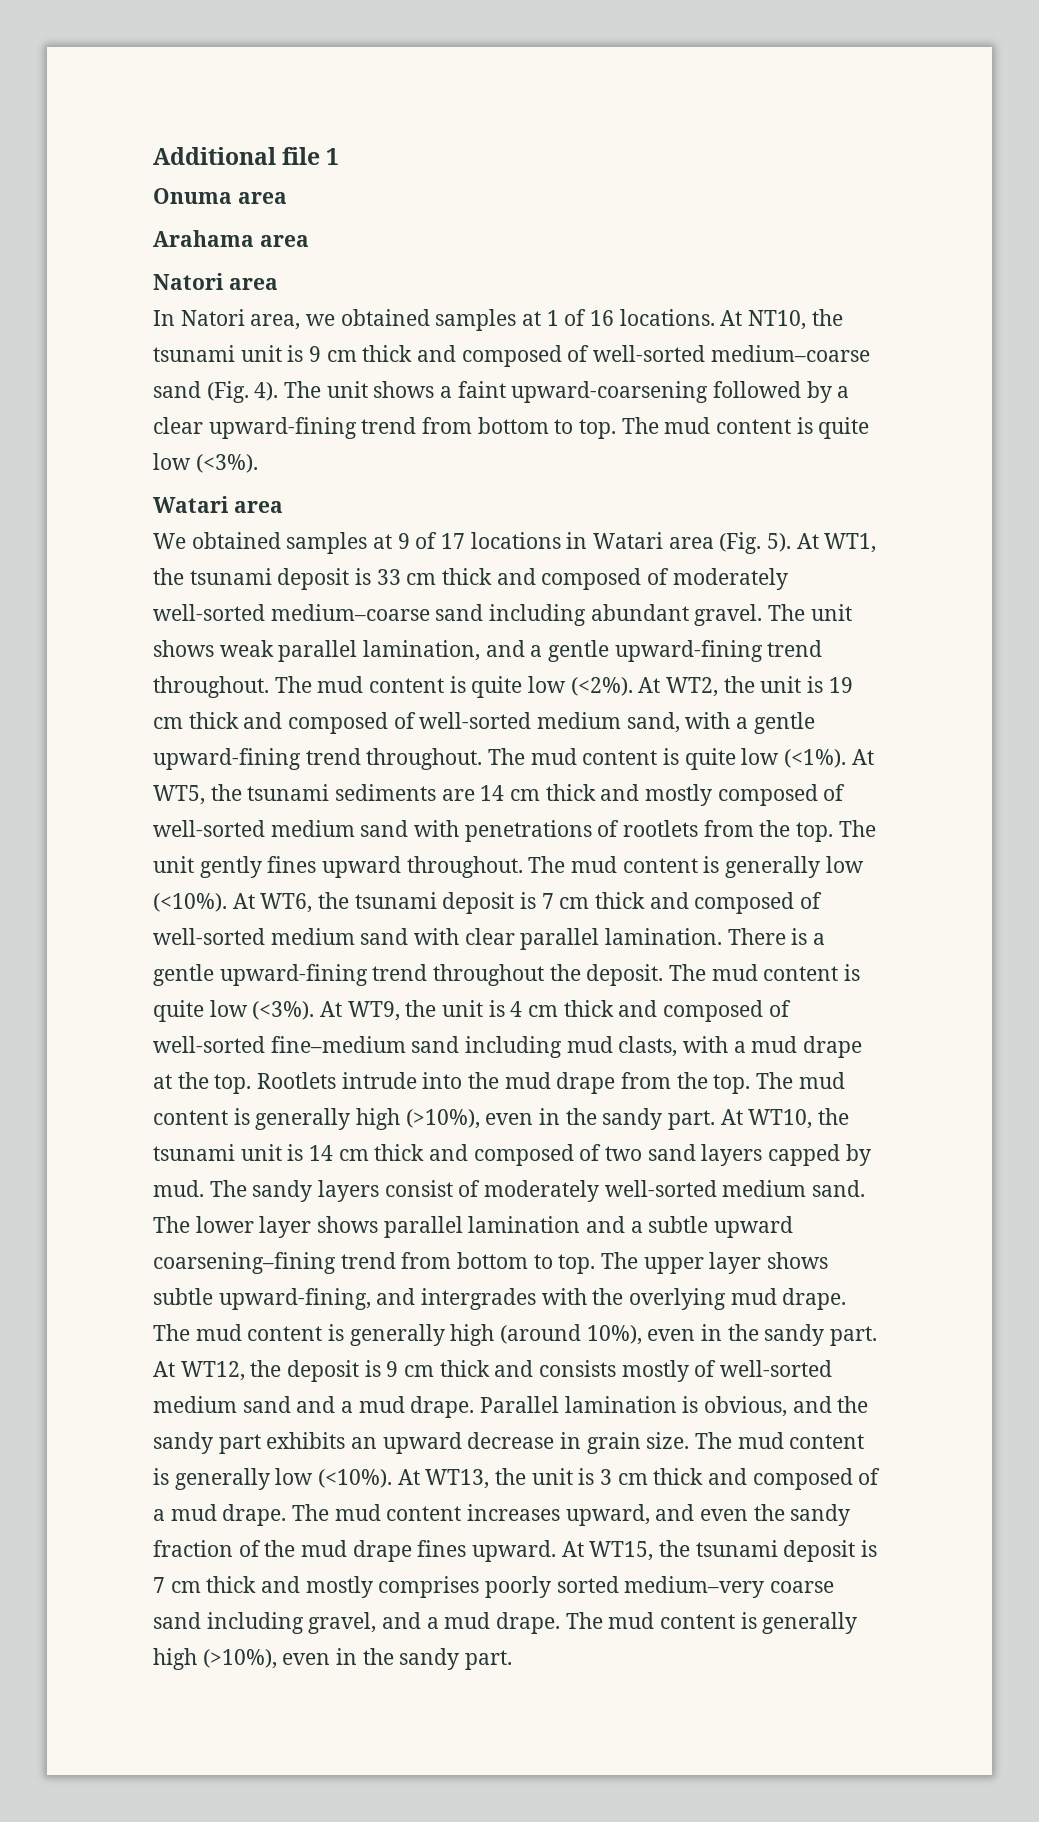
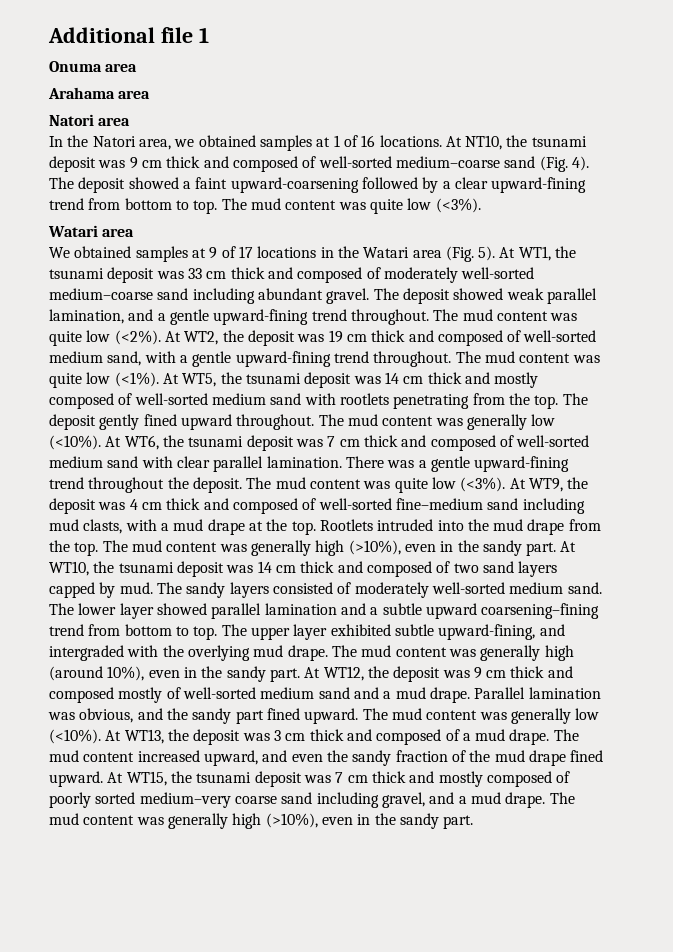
- In Natori area, we obtained samples at 1 of 16 locations.
+ In the Natori area, we obtained samples at 1 of 16 locations.
- At NT10, the tsunami unit is 9 cm thick and composed of well-sorted medium–coarse sand (Fig. 4).
+ At NT10, the tsunami deposit was 9 cm thick and composed of well-sorted medium–coarse sand (Fig. 4).
- The unit shows a faint upward-coarsening followed by a clear upward-fining trend from bottom to top. The mud content is quite low (<3%).
+ The deposit showed a faint upward-coarsening followed by a clear upward-fining trend from bottom to top. The mud content was quite low (<3%).
- We obtained samples at 9 of 17 locations in Watari area (Fig. 5).
+ We obtained samples at 9 of 17 locations in the Watari area (Fig. 5).
- At WT1, the tsunami deposit is 33 cm thick and composed of moderately well-sorted medium–coarse sand including abundant gravel.
+ At WT1, the tsunami deposit was 33 cm thick and composed of moderately well-sorted medium–coarse sand including abundant gravel.
- The unit shows weak parallel lamination, and a gentle upward-fining trend throughout.
+ The deposit showed weak parallel lamination, and a gentle upward-fining trend throughout.
- The mud content is quite low (<2%).
+ The mud content was quite low (<2%).
- At WT2, the unit is 19 cm thick and composed of well-sorted medium sand, with a gentle upward-fining trend throughout.
+ At WT2, the deposit was 19 cm thick and composed of well-sorted medium sand, with a gentle upward-fining trend throughout.
- The mud content is quite low (<1%).
+ The mud content was quite low (<1%).
- At WT5, the tsunami sediments are 14 cm thick and mostly composed of well-sorted medium sand with penetrations of rootlets from the top. The unit gently fines upward throughout. The mud content is generally low (<10%).
+ At WT5, the tsunami deposit was 14 cm thick and mostly composed of well-sorted medium sand with rootlets penetrating from the top. The deposit gently fined upward throughout. The mud content was generally low (<10%).
- At WT6, the tsunami deposit is 7 cm thick and composed of well-sorted medium sand with clear parallel lamination.
+ At WT6, the tsunami deposit was 7 cm thick and composed of well-sorted medium sand with clear parallel lamination.
- There is a gentle upward-fining trend throughout the deposit. The mud content is quite low (<3%).
+ There was a gentle upward-fining trend throughout the deposit. The mud content was quite low (<3%).
- At WT9, the unit is 4 cm thick and composed of well-sorted fine–medium sand including mud clasts, with a mud drape at the top.
+ At WT9, the deposit was 4 cm thick and composed of well-sorted fine–medium sand including mud clasts, with a mud drape at the top.
- Rootlets intrude into the mud drape from the top. The mud content is generally high (>10%), even in the sandy part.
+ Rootlets intruded into the mud drape from the top. The mud content was generally high (>10%), even in the sandy part.
- At WT10, the tsunami unit is 14 cm thick and composed of two sand layers capped by mud.
+ At WT10, the tsunami deposit was 14 cm thick and composed of two sand layers capped by mud.
- The sandy layers consist of moderately well-sorted medium sand.
+ The sandy layers consisted of moderately well-sorted medium sand.
- The lower layer shows parallel lamination and a subtle upward coarsening–fining trend from bottom to top.
+ The lower layer showed parallel lamination and a subtle upward coarsening–fining trend from bottom to top.
- The upper layer shows subtle upward-fining, and intergrades with the overlying mud drape.
+ The upper layer exhibited subtle upward-fining, and intergraded with the overlying mud drape.
- The mud content is generally high (around 10%), even in the sandy part.
+ The mud content was generally high (around 10%), even in the sandy part.
- At WT12, the deposit is 9 cm thick and consists mostly of well-sorted medium sand and a mud drape.
+ At WT12, the deposit was 9 cm thick and composed mostly of well-sorted medium sand and a mud drape.
- Parallel lamination is obvious, and the sandy part exhibits an upward decrease in grain size. The mud content is generally low (<10%).
+ Parallel lamination was obvious, and the sandy part fined upward. The mud content was generally low (<10%).
- At WT13, the unit is 3 cm thick and composed of a mud drape.
+ At WT13, the deposit was 3 cm thick and composed of a mud drape.
- The mud content increases upward, and even the sandy fraction of the mud drape fines upward.
+ The mud content increased upward, and even the sandy fraction of the mud drape fined upward.
- At WT15, the tsunami deposit is 7 cm thick and mostly comprises poorly sorted medium–very coarse sand including gravel, and a mud drape. The mud content is generally high (>10%), even in the sandy part.
+ At WT15, the tsunami deposit was 7 cm thick and mostly composed of poorly sorted medium–very coarse sand including gravel, and a mud drape. The mud content was generally high (>10%), even in the sandy part.

